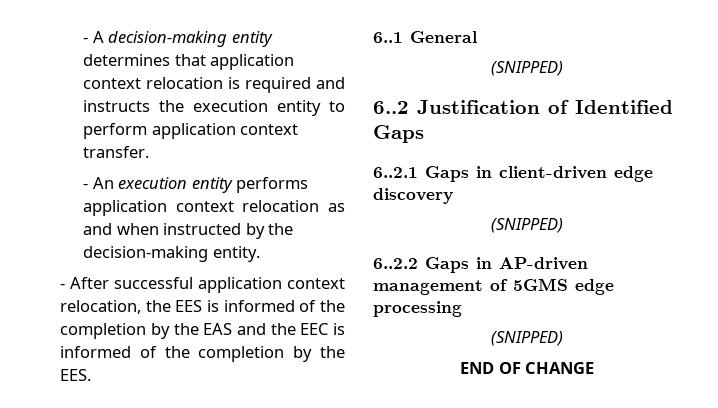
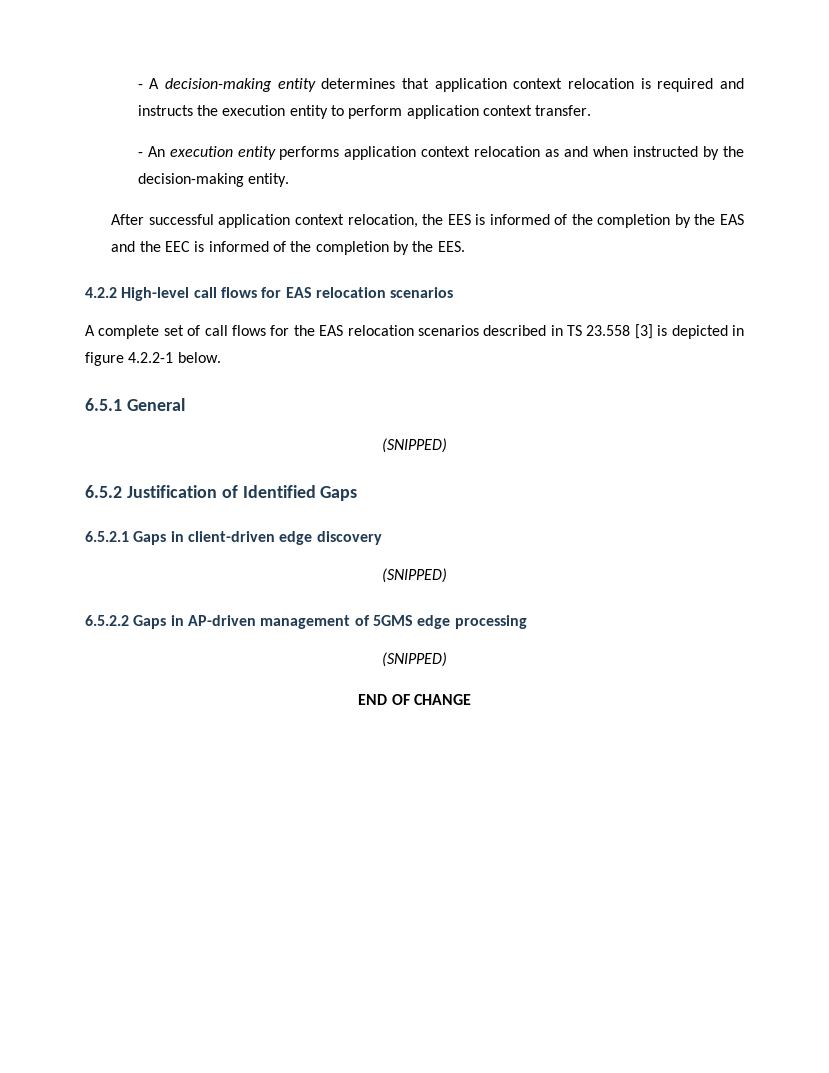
- - After successful application context relocation, the EES is informed of the completion by the EAS and the EEC is informed of the completion by the EES.
+ After successful application context relocation, the EES is informed of the completion by the EAS and the EEC is informed of the completion by the EES.
- 6..1 General
+ 4.2.2 High-level call flows for EAS relocation scenarios
+ A complete set of call flows for the EAS relocation scenarios described in TS 23.558 [3] is depicted in figure 4.2.2-1 below.
+ 6.5.1 General
- 6..2 Justification of Identified Gaps
+ 6.5.2 Justification of Identified Gaps
- 6..2.1 Gaps in client-driven edge discovery
+ 6.5.2.1 Gaps in client-driven edge discovery
- 6..2.2 Gaps in AP-driven management of 5GMS edge processing
+ 6.5.2.2 Gaps in AP-driven management of 5GMS edge processing

